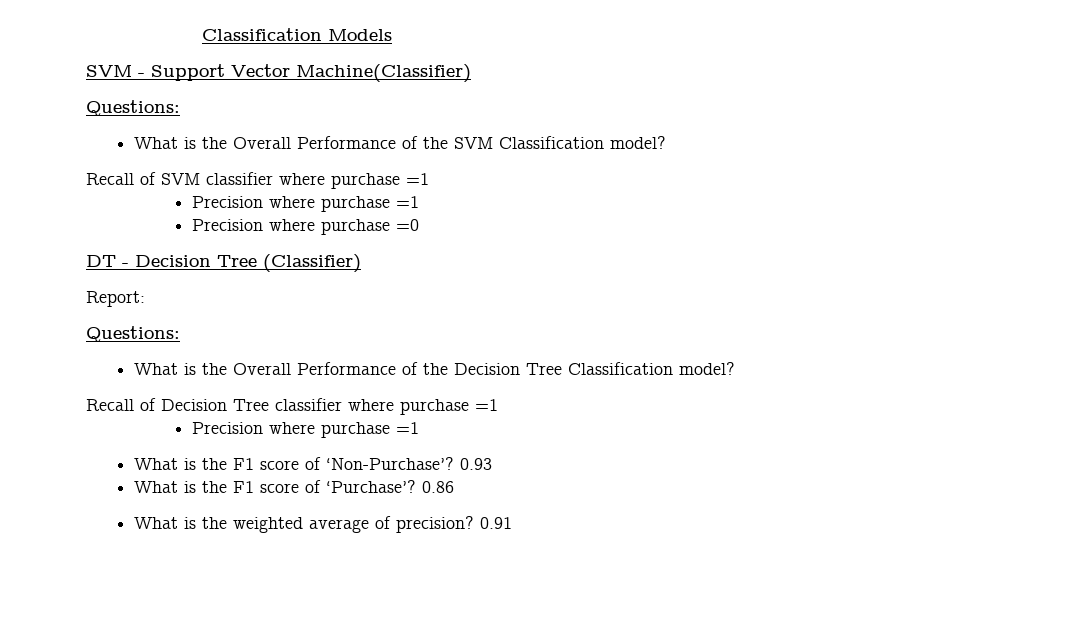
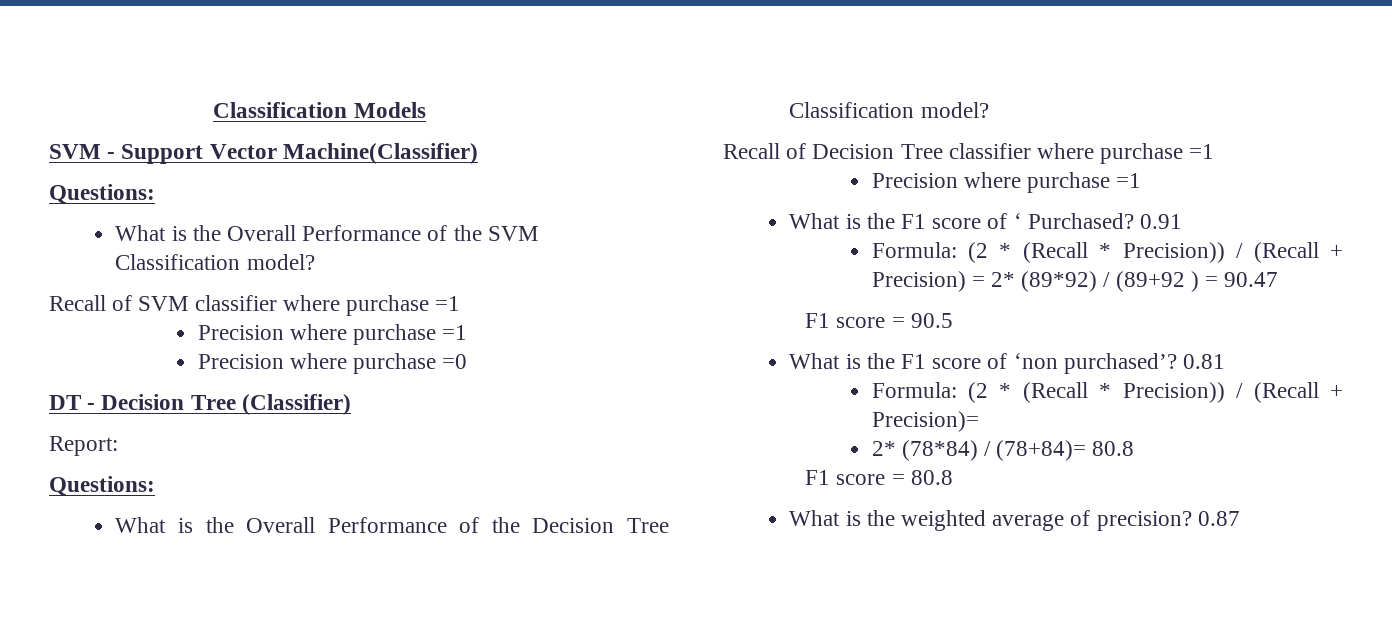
- What is the F1 score of ‘Non-Purchase’? 0.93
- What is the F1 score of ‘Purchase’? 0.86
+ What is the F1 score of ‘ Purchased? 0.91
+ Formula: (2 * (Recall * Precision)) / (Recall + Precision) = 2* (89*92) / (89+92 ) = 90.47
+ F1 score = 90.5
+ What is the F1 score of ‘non purchased’? 0.81
+ Formula: (2 * (Recall * Precision)) / (Recall + Precision)=
+ 2* (78*84) / (78+84)= 80.8
+ F1 score = 80.8
- 0.91
+ 0.87

